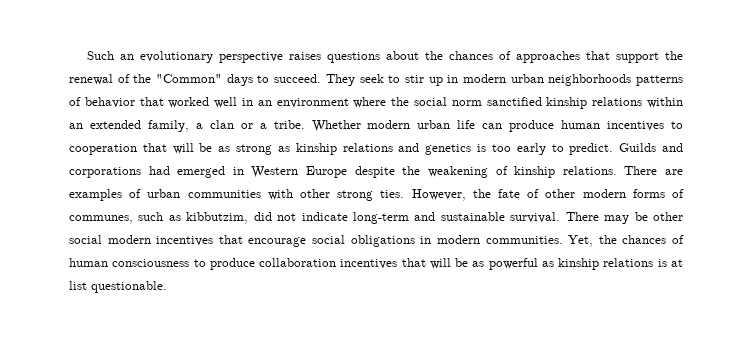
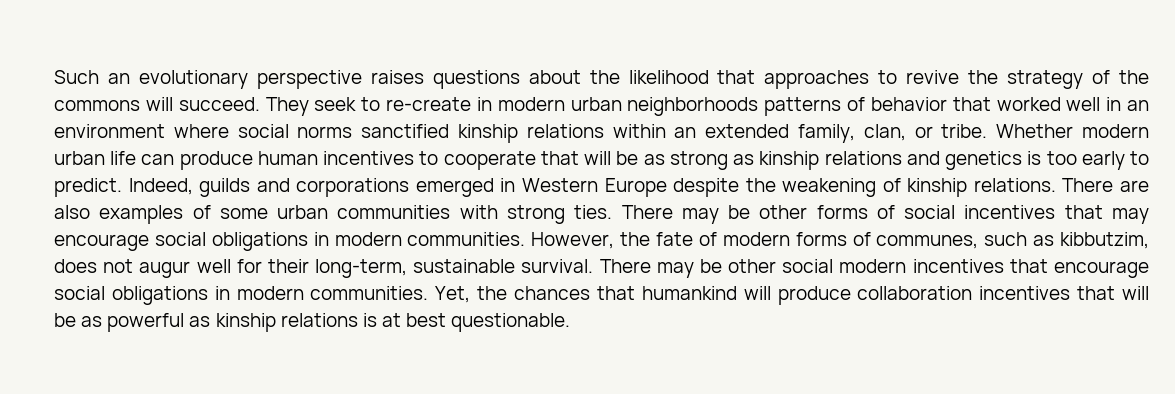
- Such an evolutionary perspective raises questions about the chances of approaches that support the renewal of the "Common" days to succeed.
+ Such an evolutionary perspective raises questions about the likelihood that approaches to revive the strategy of the commons will succeed.
- They seek to stir up in modern urban neighborhoods patterns of behavior that worked well in an environment where the social norm sanctified kinship relations within an extended family, a clan or a tribe.
+ They seek to re-create in modern urban neighborhoods patterns of behavior that worked well in an environment where social norms sanctified kinship relations within an extended family, clan, or tribe.
- Whether modern urban life can produce human incentives to cooperation that will be as strong as kinship relations and genetics is too early to predict.
+ Whether modern urban life can produce human incentives to cooperate that will be as strong as kinship relations and genetics is too early to predict.
- Guilds and corporations had emerged in Western Europe despite the weakening of kinship relations.
+ Indeed, guilds and corporations emerged in Western Europe despite the weakening of kinship relations.
- There are examples of urban communities with other strong ties.
+ There are also examples of some urban communities with strong ties.
+ There may be other forms of social incentives that may encourage social obligations in modern communities.
- However, the fate of other modern forms of communes, such as kibbutzim, did not indicate long-term and sustainable survival.
+ However, the fate of modern forms of communes, such as kibbutzim, does not augur well for their long-term, sustainable survival.
- Yet, the chances of human consciousness to produce collaboration incentives that will be as powerful as kinship relations is at list questionable.
+ Yet, the chances that humankind will produce collaboration incentives that will be as powerful as kinship relations is at best questionable.

